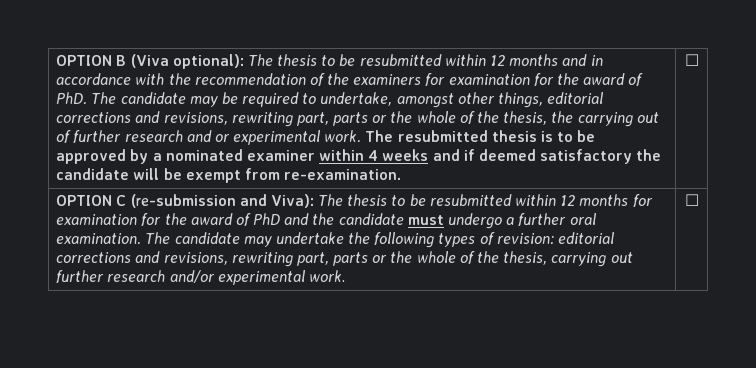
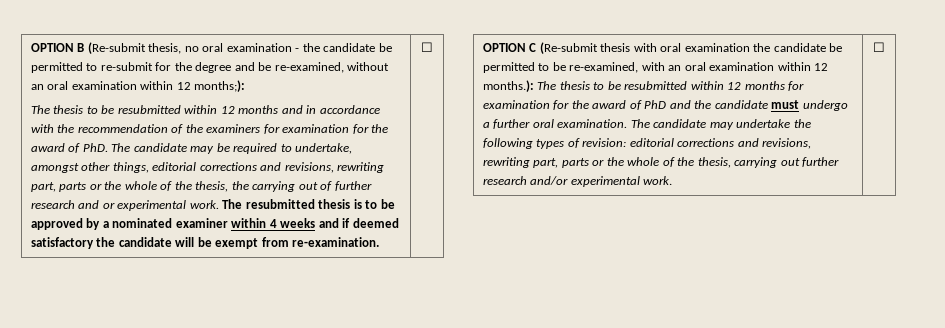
- OPTION B (Viva optional): The thesis to be resubmitted within 12 months and in accordance with the recommendation of the examiners for examination for the award of PhD. The candidate may be required to undertake, amongst other things, editorial corrections and revisions, rewriting part, parts or the whole of the thesis, the carrying out of further research and or experimental work.
+ OPTION B (Re-submit thesis, no oral examination - the candidate be permitted to re-submit for the degree and be re-examined, without an oral examination within 12 months;):
+ The thesis to be resubmitted within 12 months and in accordance with the recommendation of the examiners for examination for the award of PhD. The candidate may be required to undertake, amongst other things, editorial corrections and revisions, rewriting part, parts or the whole of the thesis, the carrying out of further research and or experimental work.
- OPTION C (re-submission and Viva): The thesis to be resubmitted within 12 months for examination for the award of PhD and the candidate must undergo a further oral examination.
+ OPTION C (Re-submit thesis with oral examination the candidate be permitted to be re-examined, with an oral examination within 12 months.): The thesis to be resubmitted within 12 months for examination for the award of PhD and the candidate must undergo a further oral examination.

